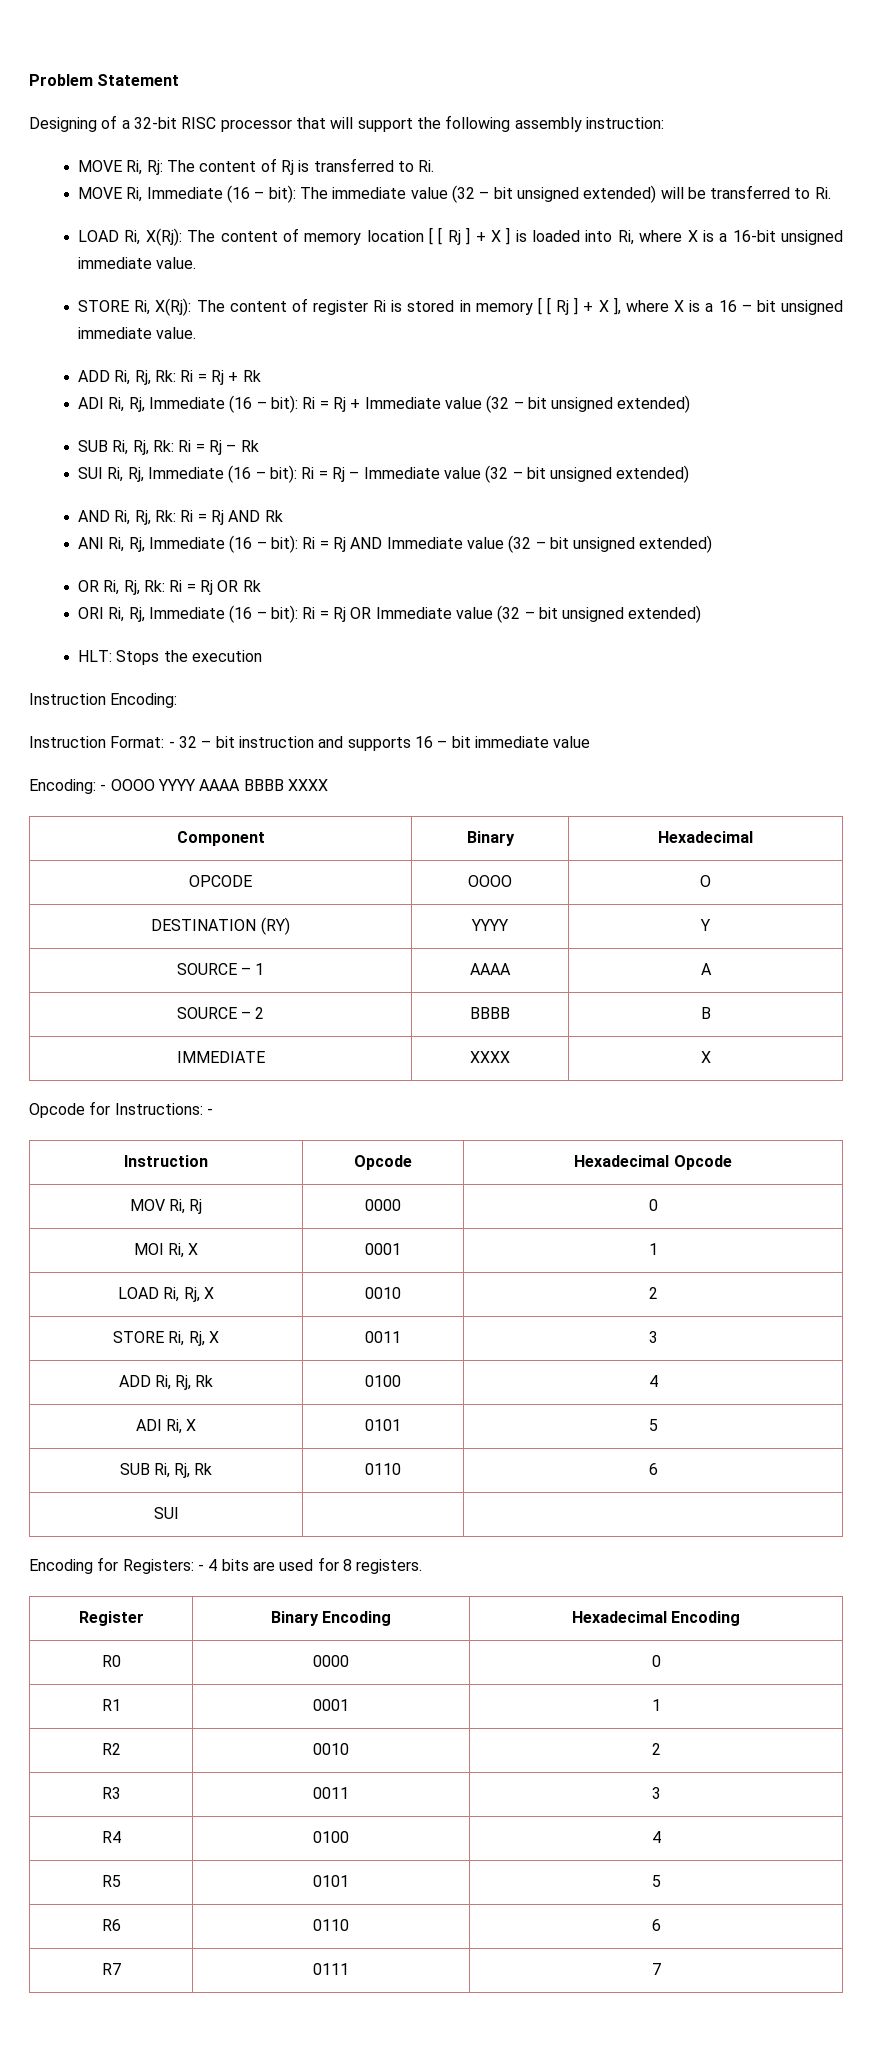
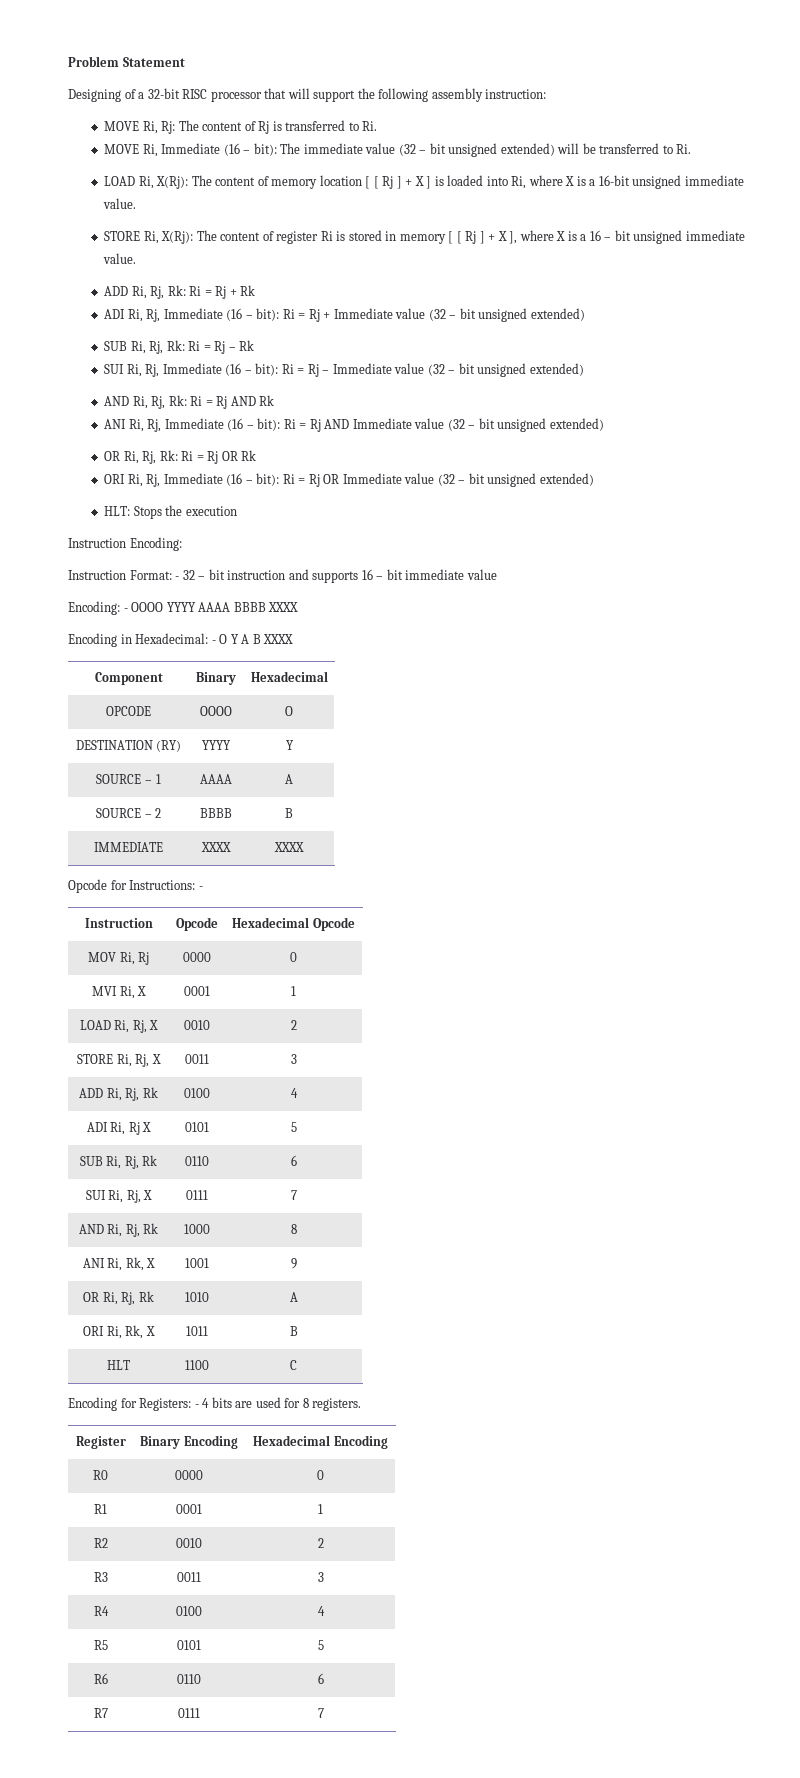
+ Encoding in Hexadecimal: - O Y A B XXXX
- IMMEDIATE | XXXX | X
+ IMMEDIATE | XXXX | XXXX
- MOI Ri, X | 0001 | 1
+ MVI Ri, X | 0001 | 1
- ADI Ri, X | 0101 | 5
+ ADI Ri, Rj X | 0101 | 5
- SUI | |
+ SUI Ri, Rj, X | 0111 | 7
+ AND Ri, Rj, Rk | 1000 | 8
+ ANI Ri, Rk, X | 1001 | 9
+ OR Ri, Rj, Rk | 1010 | A
+ ORI Ri, Rk, X | 1011 | B
+ HLT | 1100 | C

